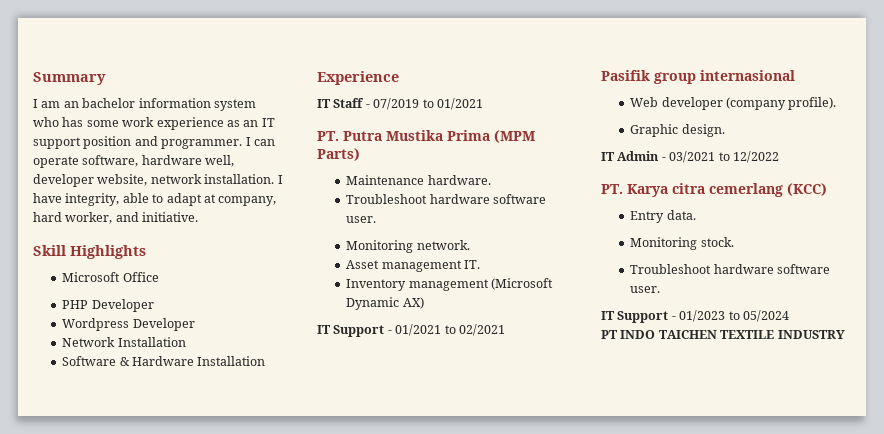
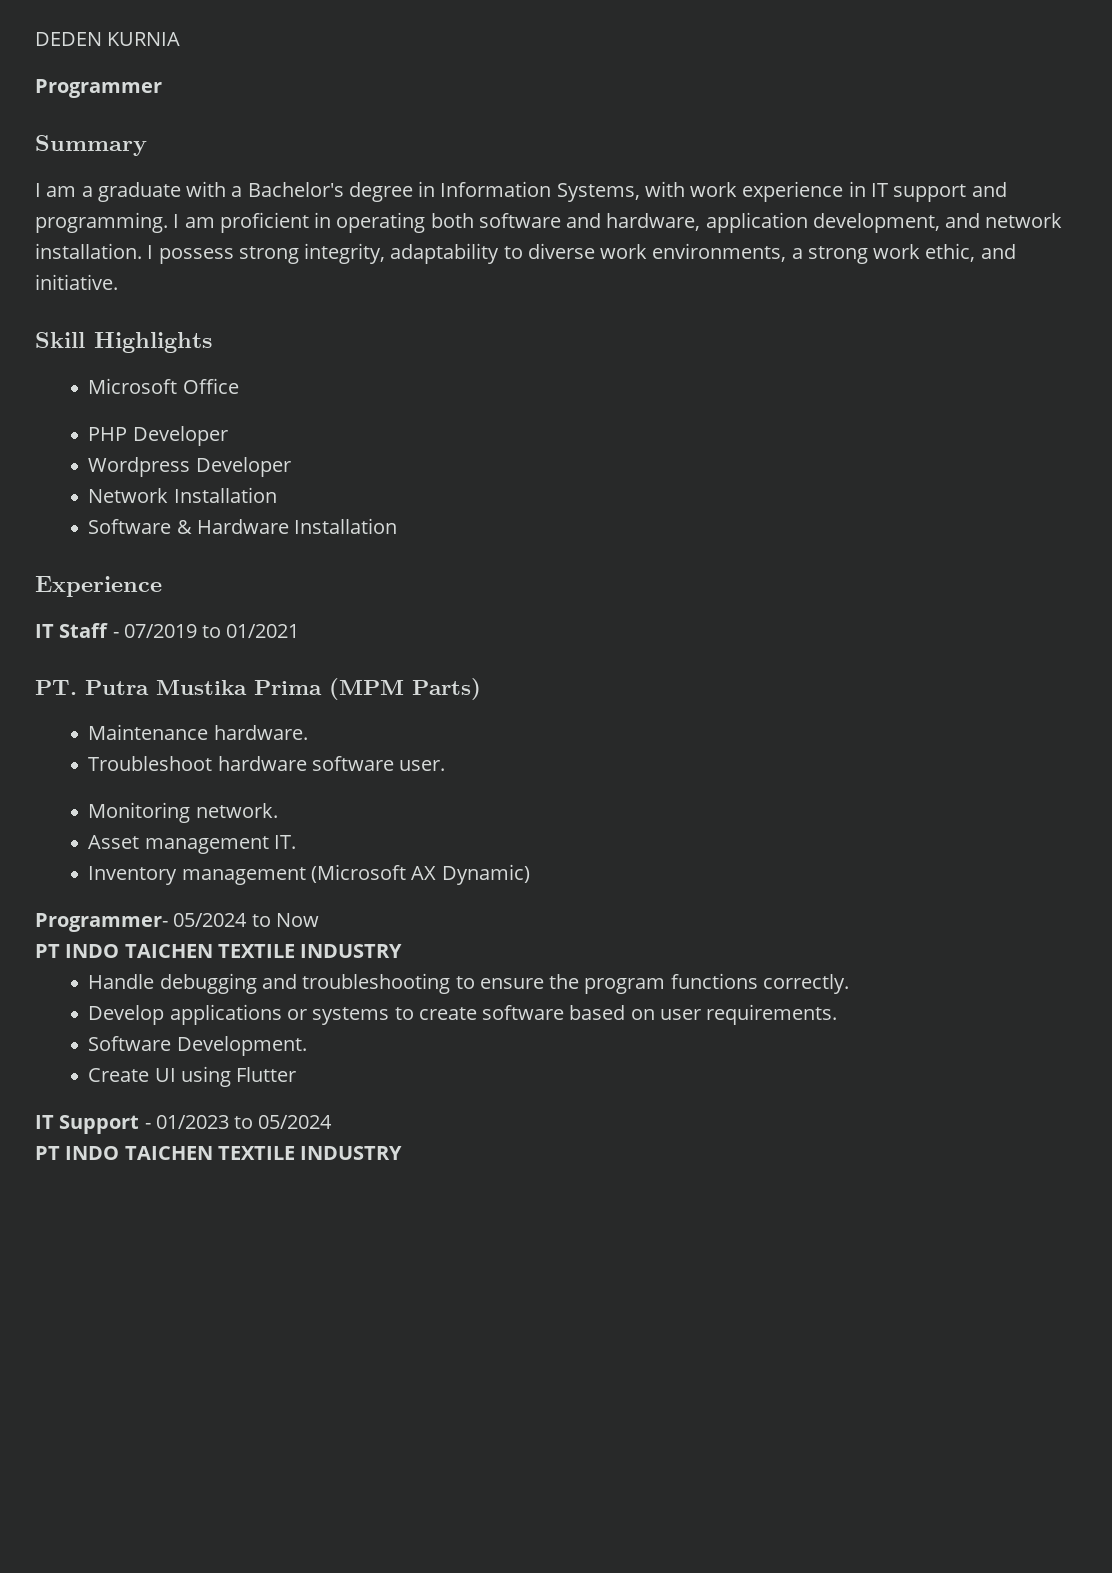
+ DEDEN KURNIA
+ Programmer
- I am an bachelor information system who has some work experience as an IT support position and programmer. I can operate software, hardware well, developer website, network installation. I have integrity, able to adapt at company, hard worker, and initiative.
+ I am a graduate with a Bachelor's degree in Information Systems, with work experience in IT support and programming. I am proficient in operating both software and hardware, application development, and network installation. I possess strong integrity, adaptability to diverse work environments, a strong work ethic, and initiative.
- Inventory management (Microsoft Dynamic AX)
- IT Support - 01/2021 to 02/2021
- Pasifik group internasional
- Web developer (company profile).
- Graphic design.
- IT Admin - 03/2021 to 12/2022
- PT. Karya citra cemerlang (KCC)
- Entry data.
- Monitoring stock.
- Troubleshoot hardware software user.
+ Inventory management (Microsoft AX Dynamic)
+ Programmer- 05/2024 to Now
+ PT INDO TAICHEN TEXTILE INDUSTRY
+ Handle debugging and troubleshooting to ensure the program functions correctly.
+ Develop applications or systems to create software based on user requirements.
+ Software Development.
+ Create UI using Flutter

